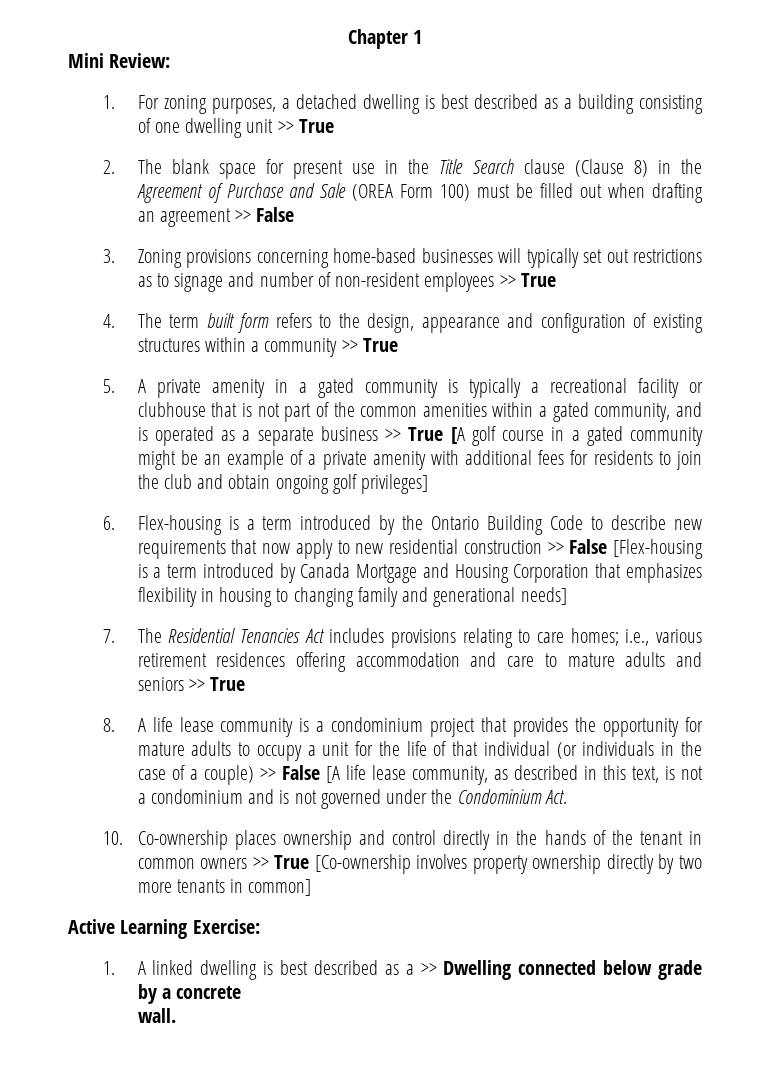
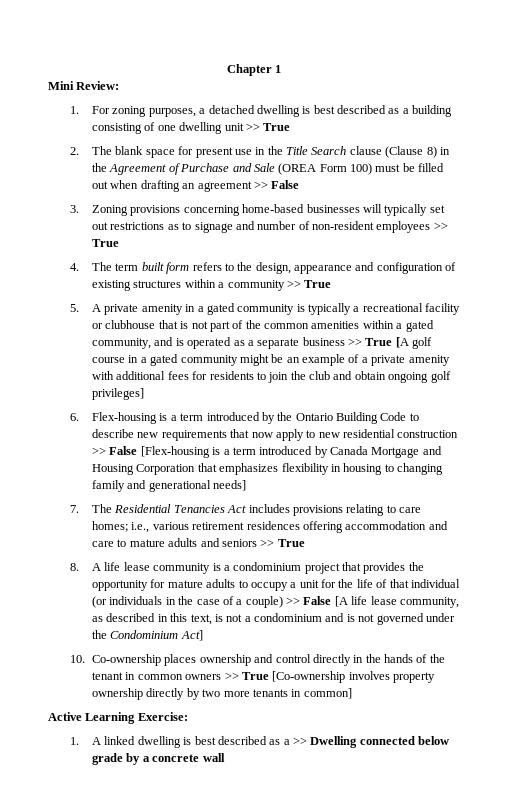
- 8. A life lease community is a condominium project that provides the opportunity for mature adults to occupy a unit for the life of that individual (or individuals in the case of a couple) >> False [A life lease community, as described in this text, is not a condominium and is not governed under the Condominium Act.
+ 8. A life lease community is a condominium project that provides the opportunity for mature adults to occupy a unit for the life of that individual (or individuals in the case of a couple) >> False [A life lease community, as described in this text, is not a condominium and is not governed under the Condominium Act]
- 1. A linked dwelling is best described as a >> Dwelling connected below grade by a concrete
- wall.
+ 1. A linked dwelling is best described as a >> Dwelling connected below grade by a concrete wall

